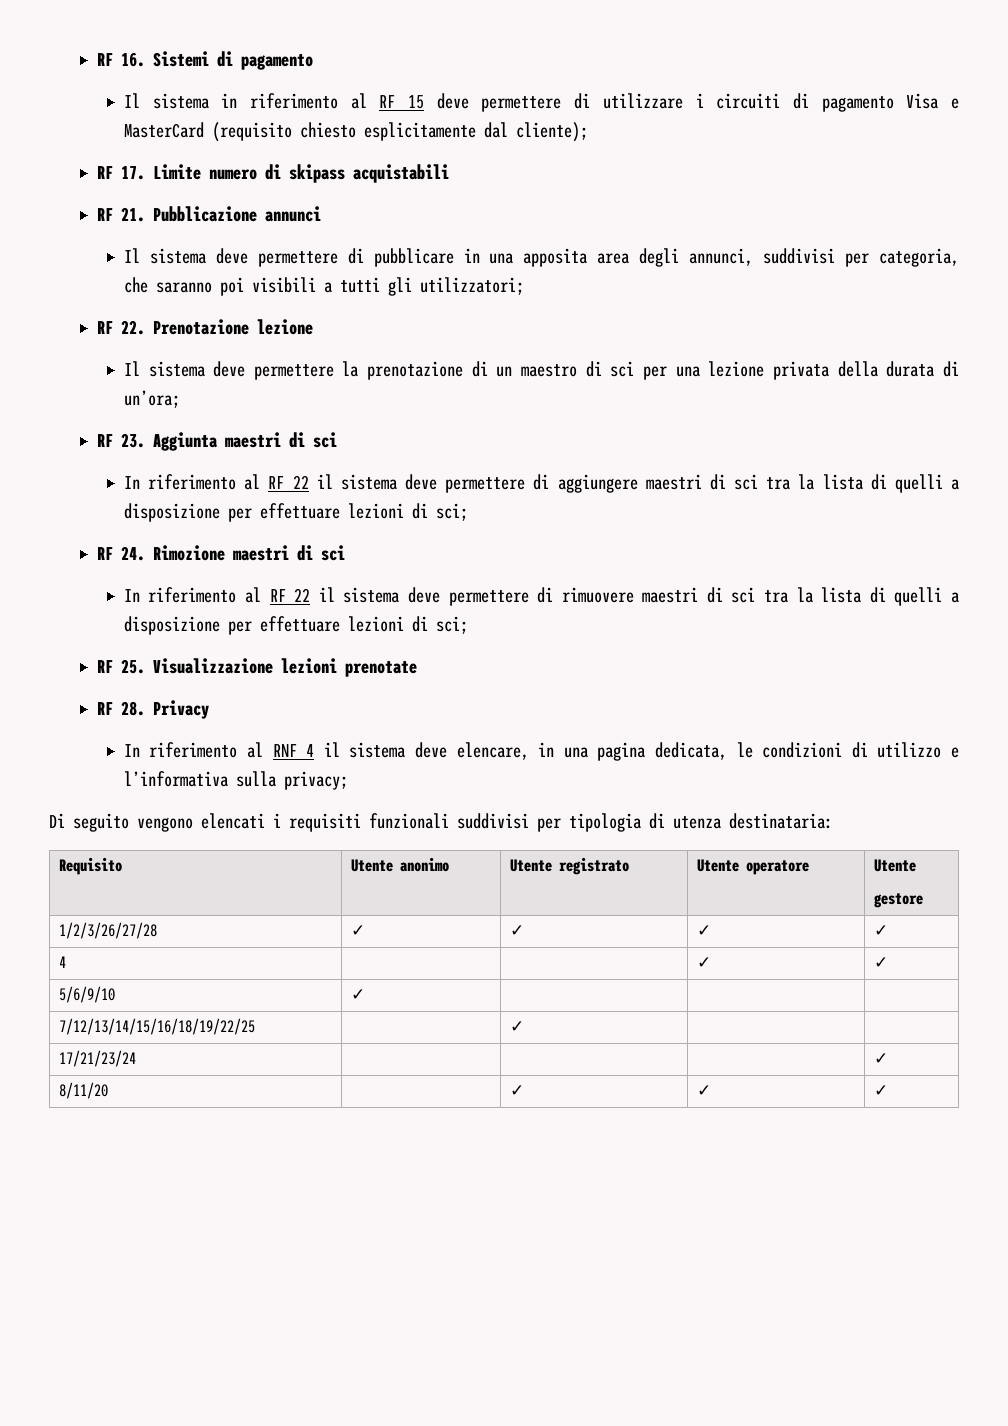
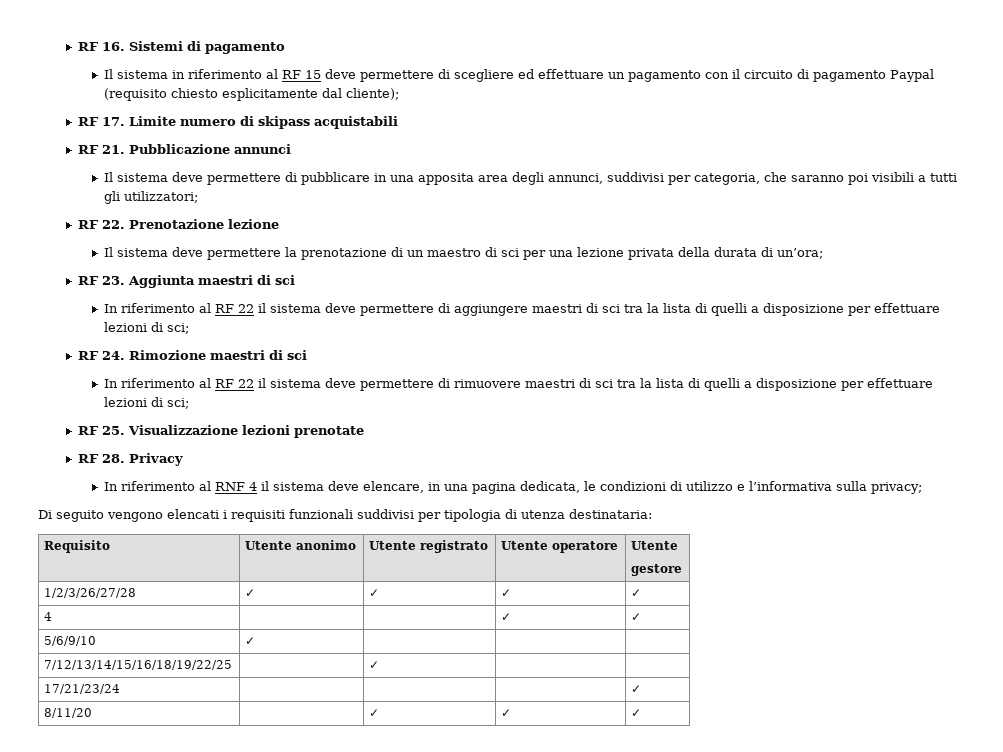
- Il sistema in riferimento al RF 15 deve permettere di utilizzare i circuiti di pagamento Visa e MasterCard (requisito chiesto esplicitamente dal cliente);
+ Il sistema in riferimento al RF 15 deve permettere di scegliere ed effettuare un pagamento con il circuito di pagamento Paypal (requisito chiesto esplicitamente dal cliente);

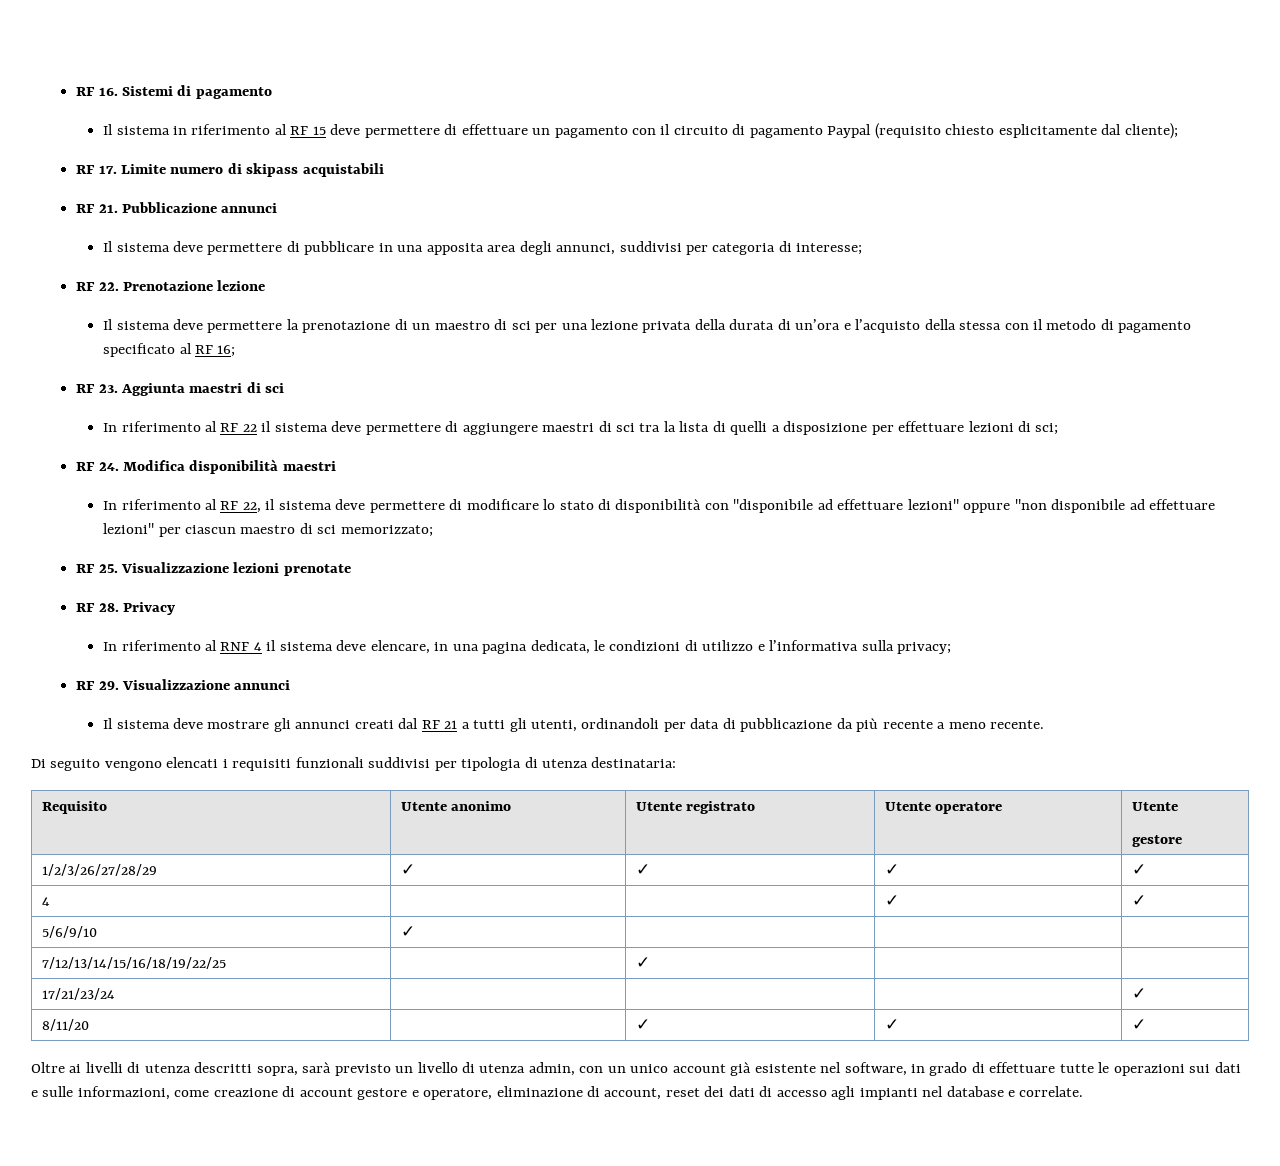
- Il sistema in riferimento al RF 15 deve permettere di scegliere ed effettuare un pagamento con il circuito di pagamento Paypal (requisito chiesto esplicitamente dal cliente);
+ Il sistema in riferimento al RF 15 deve permettere di effettuare un pagamento con il circuito di pagamento Paypal (requisito chiesto esplicitamente dal cliente);
- Il sistema deve permettere di pubblicare in una apposita area degli annunci, suddivisi per categoria, che saranno poi visibili a tutti gli utilizzatori;
+ Il sistema deve permettere di pubblicare in una apposita area degli annunci, suddivisi per categoria di interesse;
- Il sistema deve permettere la prenotazione di un maestro di sci per una lezione privata della durata di un’ora;
+ Il sistema deve permettere la prenotazione di un maestro di sci per una lezione privata della durata di un’ora e l’acquisto della stessa con il metodo di pagamento specificato al RF 16;
- RF 24. Rimozione maestri di sci
- In riferimento al RF 22 il sistema deve permettere di rimuovere maestri di sci tra la lista di quelli a disposizione per effettuare lezioni di sci;
+ RF 24. Modifica disponibilità maestri
+ In riferimento al RF 22, il sistema deve permettere di modificare lo stato di disponibilità con "disponibile ad effettuare lezioni" oppure "non disponibile ad effettuare lezioni" per ciascun maestro di sci memorizzato;
+ RF 29. Visualizzazione annunci
+ Il sistema deve mostrare gli annunci creati dal RF 21 a tutti gli utenti, ordinandoli per data di pubblicazione da più recente a meno recente.
- 1/2/3/26/27/28 | ✓ | ✓ | ✓ | ✓
+ 1/2/3/26/27/28/29 | ✓ | ✓ | ✓ | ✓
+ Oltre ai livelli di utenza descritti sopra, sarà previsto un livello di utenza admin, con un unico account già esistente nel software, in grado di effettuare tutte le operazioni sui dati e sulle informazioni, come creazione di account gestore e operatore, eliminazione di account, reset dei dati di accesso agli impianti nel database e correlate.

